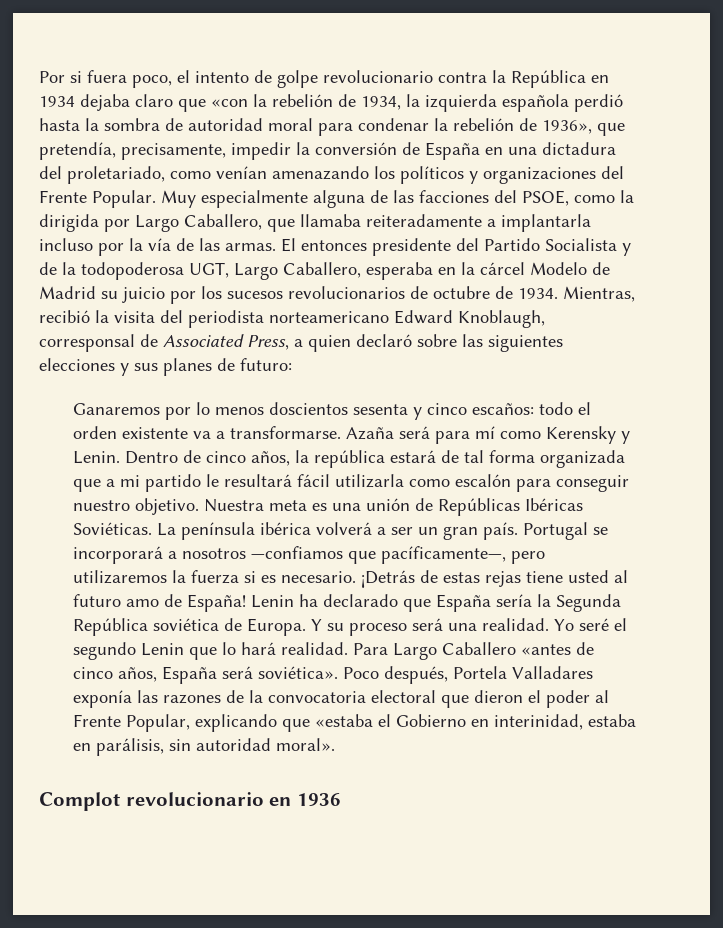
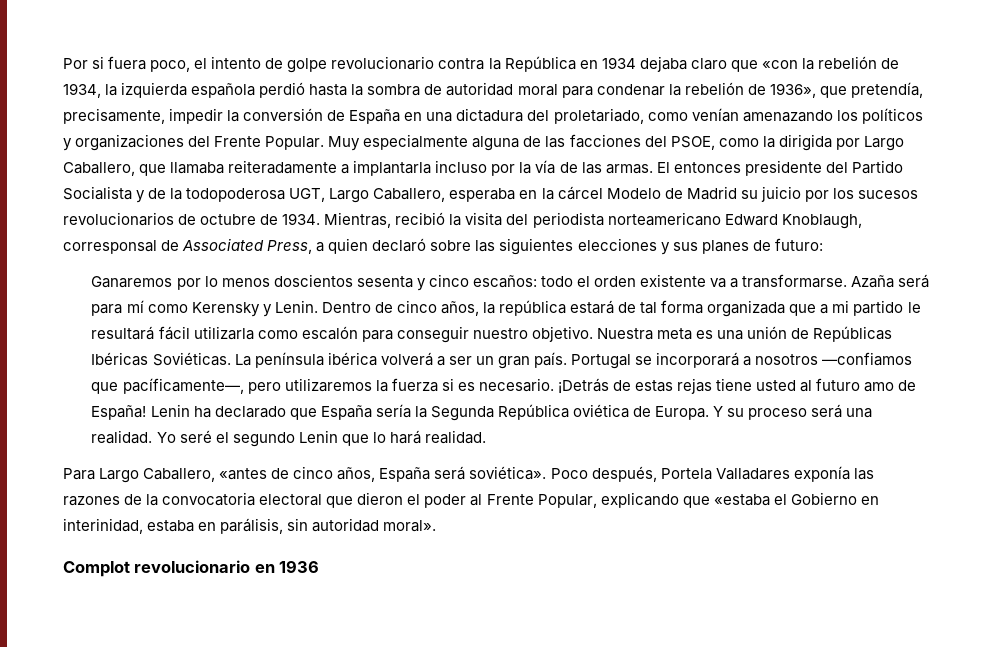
- Lenin ha declarado que España sería la Segunda República soviética de Europa.
+ Lenin ha declarado que España sería la Segunda República oviética de Europa.
- Yo seré el segundo Lenin que lo hará realidad. Para Largo Caballero «antes de cinco años, España será soviética».
+ Yo seré el segundo Lenin que lo hará realidad.
+ Para Largo Caballero, «antes de cinco años, España será soviética».

